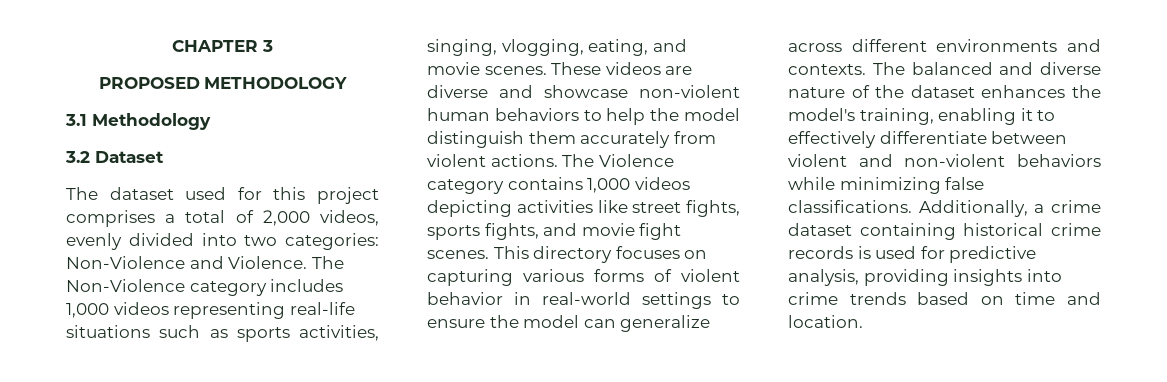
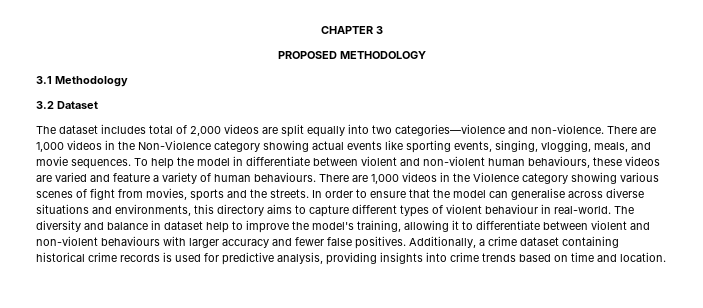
- The dataset used for this project comprises a total of 2,000 videos, evenly divided into two categories: Non-Violence and Violence. The Non-Violence category includes 1,000 videos representing real-life situations such as sports activities, singing, vlogging, eating, and movie scenes. These videos are diverse and showcase non-violent human behaviors to help the model distinguish them accurately from violent actions. The Violence category contains 1,000 videos depicting activities like street fights, sports fights, and movie fight scenes. This directory focuses on capturing various forms of violent behavior in real-world settings to ensure the model can generalize across different environments and contexts. The balanced and diverse nature of the dataset enhances the model's training, enabling it to effectively differentiate between violent and non-violent behaviors while minimizing false classifications.
+ The dataset includes total of 2,000 videos are split equally into two categories—violence and non-violence. There are 1,000 videos in the Non-Violence category showing actual events like sporting events, singing, vlogging, meals, and movie sequences. To help the model in differentiate between violent and non-violent human behaviours, these videos are varied and feature a variety of human behaviours. There are 1,000 videos in the Violence category showing various scenes of fight from movies, sports and the streets. In order to ensure that the model can generalise across diverse situations and environments, this directory aims to capture different types of violent behaviour in real-world. The diversity and balance in dataset help to improve the model's training, allowing it to differentiate between violent and non-violent behaviours with larger accuracy and fewer false positives.

